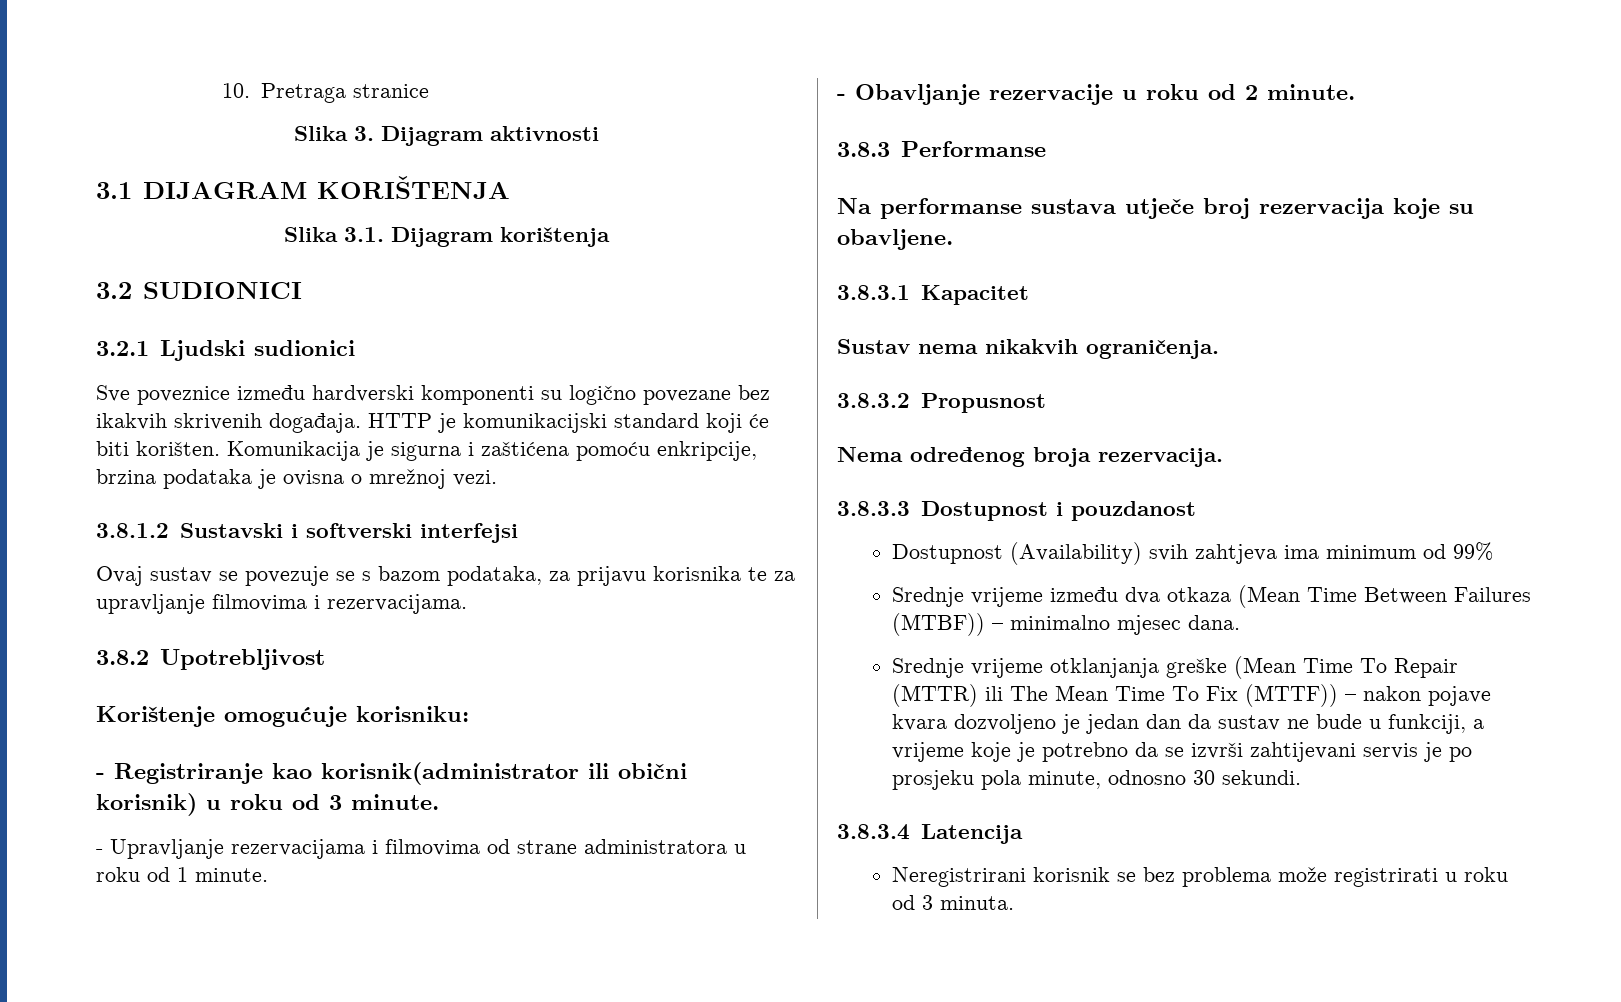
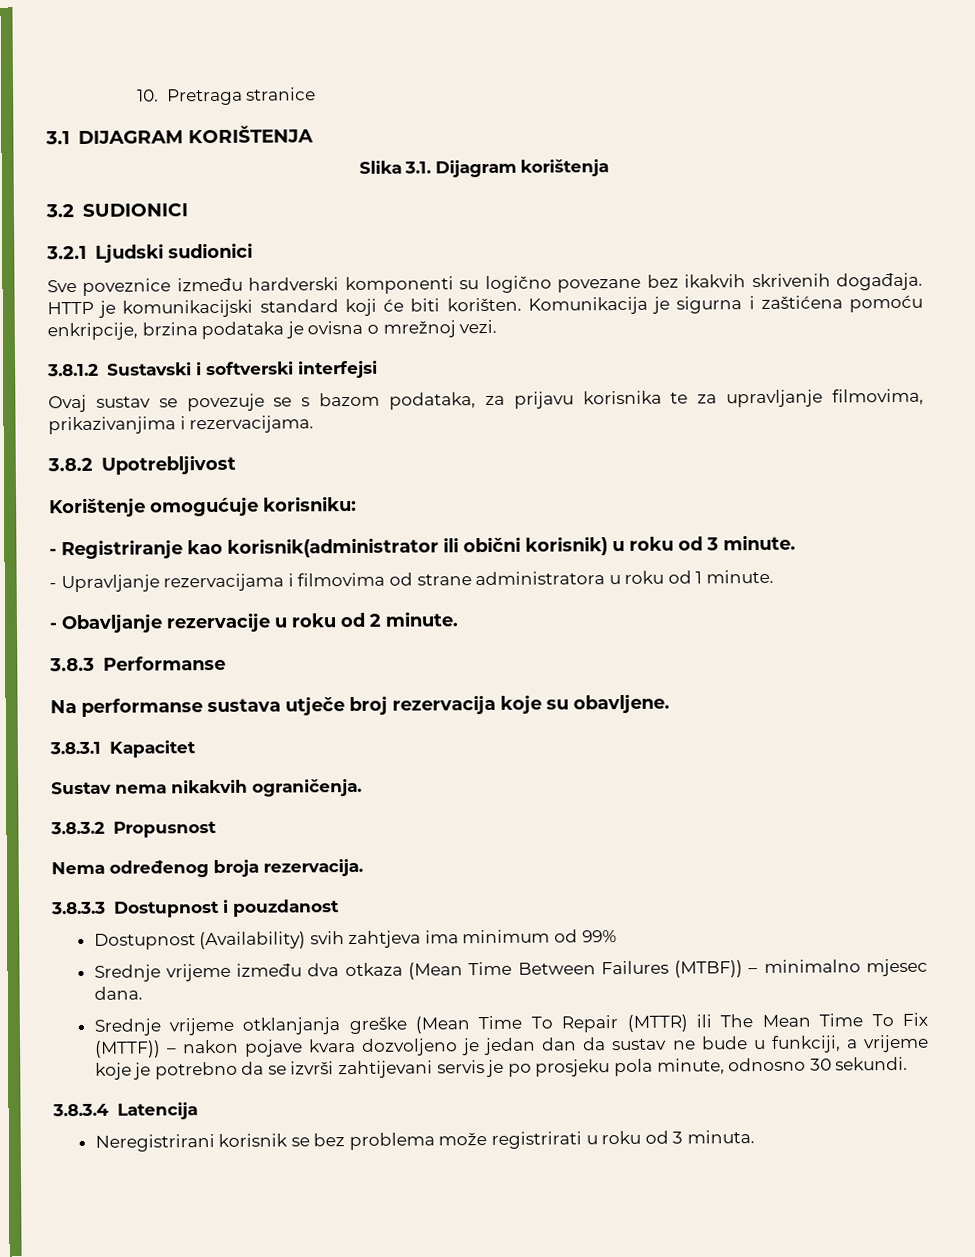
- Slika 3. Dijagram aktivnosti
- Ovaj sustav se povezuje se s bazom podataka, za prijavu korisnika te za upravljanje filmovima i rezervacijama.
+ Ovaj sustav se povezuje se s bazom podataka, za prijavu korisnika te za upravljanje filmovima, prikazivanjima i rezervacijama.

